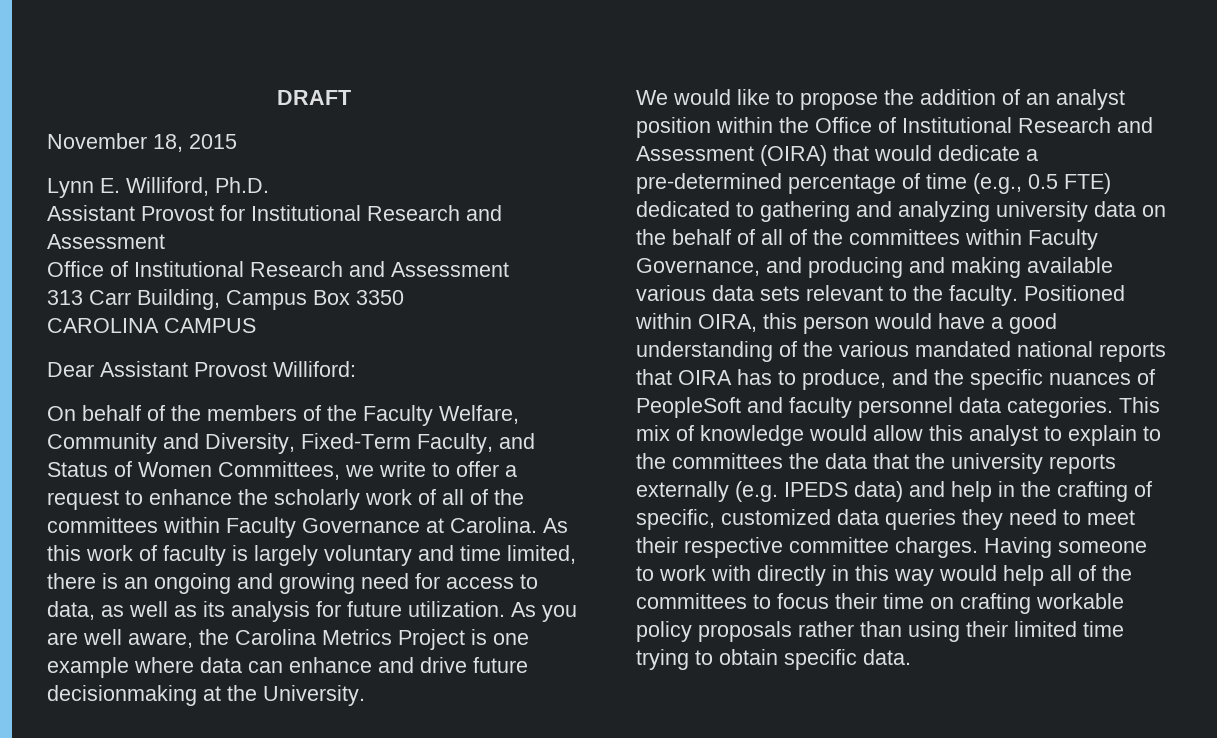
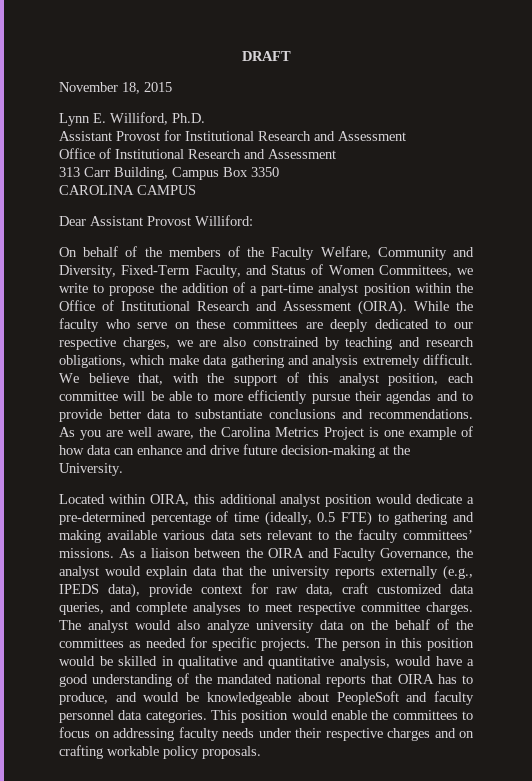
- On behalf of the members of the Faculty Welfare, Community and Diversity, Fixed-Term Faculty, and Status of Women Committees, we write to offer a request to enhance the scholarly work of all of the committees within Faculty Governance at Carolina. As this work of faculty is largely voluntary and time limited, there is an ongoing and growing need for access to data, as well as its analysis for future utilization.
+ On behalf of the members of the Faculty Welfare, Community and Diversity, Fixed-Term Faculty, and Status of Women Committees, we write to propose the addition of a part-time analyst position within the Office of Institutional Research and Assessment (OIRA). While the faculty who serve on these committees are deeply dedicated to our respective charges, we are also constrained by teaching and research obligations, which make data gathering and analysis extremely difficult. We believe that, with the support of this analyst position, each committee will be able to more efficiently pursue their agendas and to provide better data to substantiate conclusions and recommendations.
- As you are well aware, the Carolina Metrics Project is one example where data can enhance and drive future decisionmaking at the University.
+ As you are well aware, the Carolina Metrics Project is one example of how data can enhance and drive future decision-making at the University.
- We would like to propose the addition of an analyst position within the Office of Institutional Research and Assessment (OIRA) that would dedicate a pre-determined percentage of time (e.g., 0.5 FTE) dedicated to gathering and analyzing university data on the behalf of all of the committees within Faculty Governance, and producing and making available various data sets relevant to the faculty. Positioned within OIRA, this person would have a good understanding of the various mandated national reports that OIRA has to produce, and the specific nuances of PeopleSoft and faculty personnel data categories.
+ Located within OIRA, this additional analyst position would dedicate a pre-determined percentage of time (ideally, 0.5 FTE) to gathering and making available various data sets relevant to the faculty committees’ missions. As a liaison between the OIRA and Faculty Governance, the analyst would explain data that the university reports externally (e.g., IPEDS data), provide context for raw data, craft customized data queries, and complete analyses to meet respective committee charges. The analyst would also analyze university data on the behalf of the committees as needed for specific projects. The person in this position would be skilled in qualitative and quantitative analysis, would have a good understanding of the mandated national reports that OIRA has to produce, and would be knowledgeable about PeopleSoft and faculty personnel data categories.
- This mix of knowledge would allow this analyst to explain to the committees the data that the university reports externally (e.g. IPEDS data) and help in the crafting of specific, customized data queries they need to meet their respective committee charges. Having someone to work with directly in this way would help all of the committees to focus their time on crafting workable policy proposals rather than using their limited time trying to obtain specific data.
+ This position would enable the committees to focus on addressing faculty needs under their respective charges and on crafting workable policy proposals.

